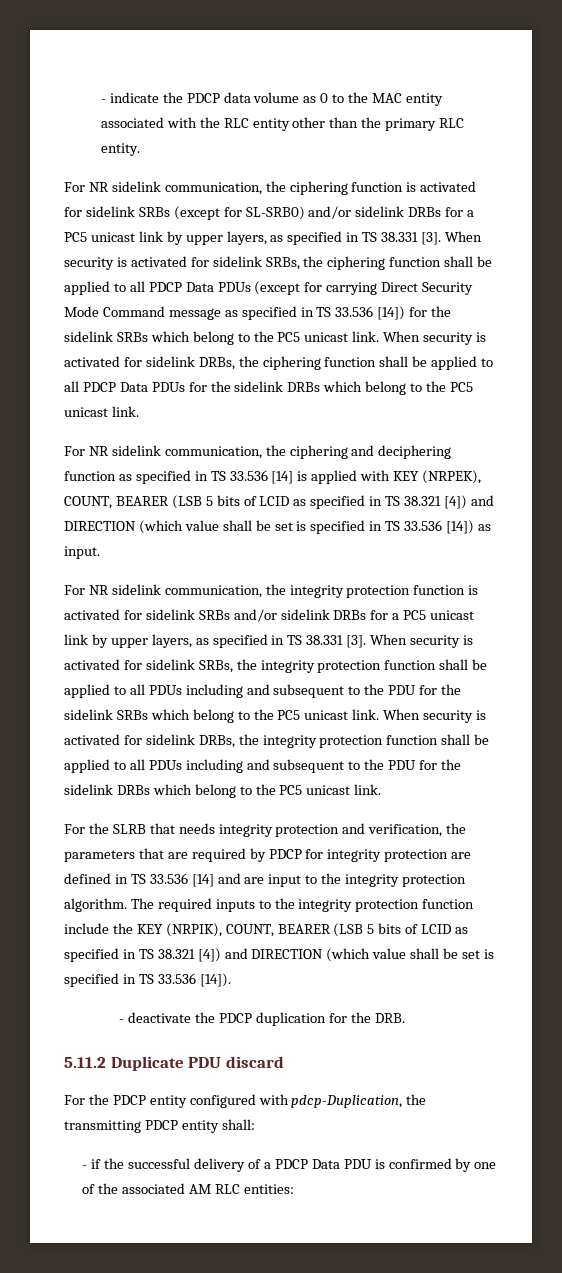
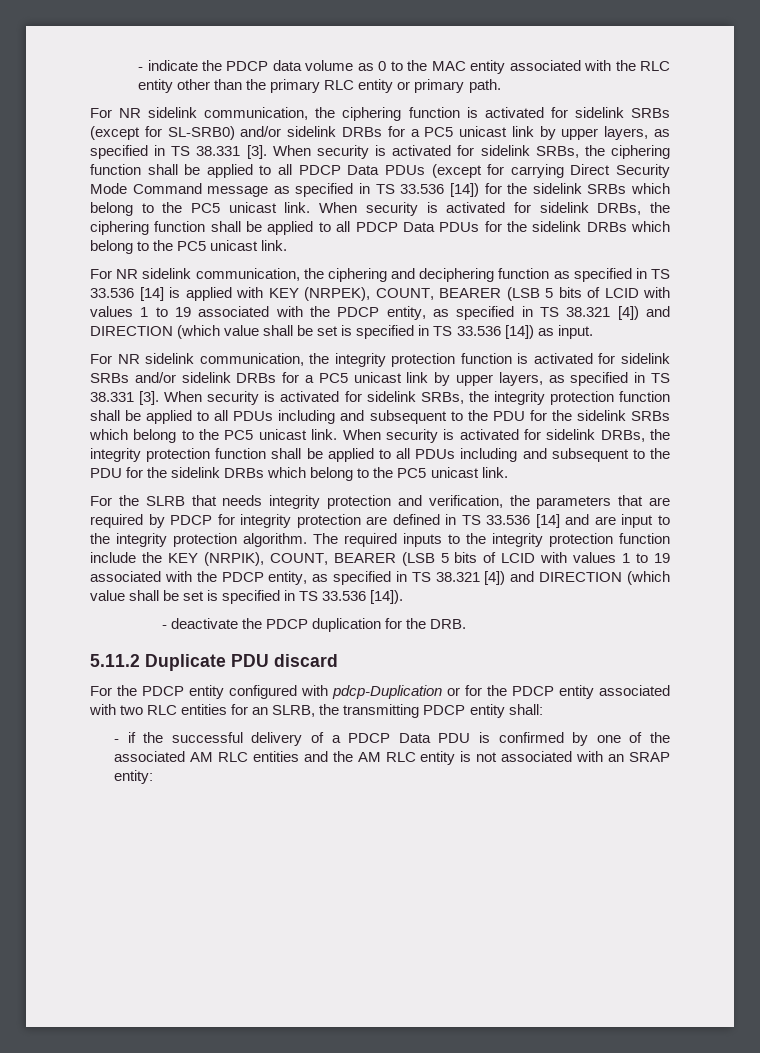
- - indicate the PDCP data volume as 0 to the MAC entity associated with the RLC entity other than the primary RLC entity.
+ - indicate the PDCP data volume as 0 to the MAC entity associated with the RLC entity other than the primary RLC entity or primary path.
- For NR sidelink communication, the ciphering and deciphering function as specified in TS 33.536 [14] is applied with KEY (NRPEK), COUNT, BEARER (LSB 5 bits of LCID as specified in TS 38.321 [4]) and DIRECTION (which value shall be set is specified in TS 33.536 [14]) as input.
+ For NR sidelink communication, the ciphering and deciphering function as specified in TS 33.536 [14] is applied with KEY (NRPEK), COUNT, BEARER (LSB 5 bits of LCID with values 1 to 19 associated with the PDCP entity, as specified in TS 38.321 [4]) and DIRECTION (which value shall be set is specified in TS 33.536 [14]) as input.
- The required inputs to the integrity protection function include the KEY (NRPIK), COUNT, BEARER (LSB 5 bits of LCID as specified in TS 38.321 [4]) and DIRECTION (which value shall be set is specified in TS 33.536 [14]).
+ The required inputs to the integrity protection function include the KEY (NRPIK), COUNT, BEARER (LSB 5 bits of LCID with values 1 to 19 associated with the PDCP entity, as specified in TS 38.321 [4]) and DIRECTION (which value shall be set is specified in TS 33.536 [14]).
- For the PDCP entity configured with pdcp-Duplication, the transmitting PDCP entity shall:
+ For the PDCP entity configured with pdcp-Duplication or for the PDCP entity associated with two RLC entities for an SLRB, the transmitting PDCP entity shall:
- - if the successful delivery of a PDCP Data PDU is confirmed by one of the associated AM RLC entities:
+ - if the successful delivery of a PDCP Data PDU is confirmed by one of the associated AM RLC entities and the AM RLC entity is not associated with an SRAP entity:

